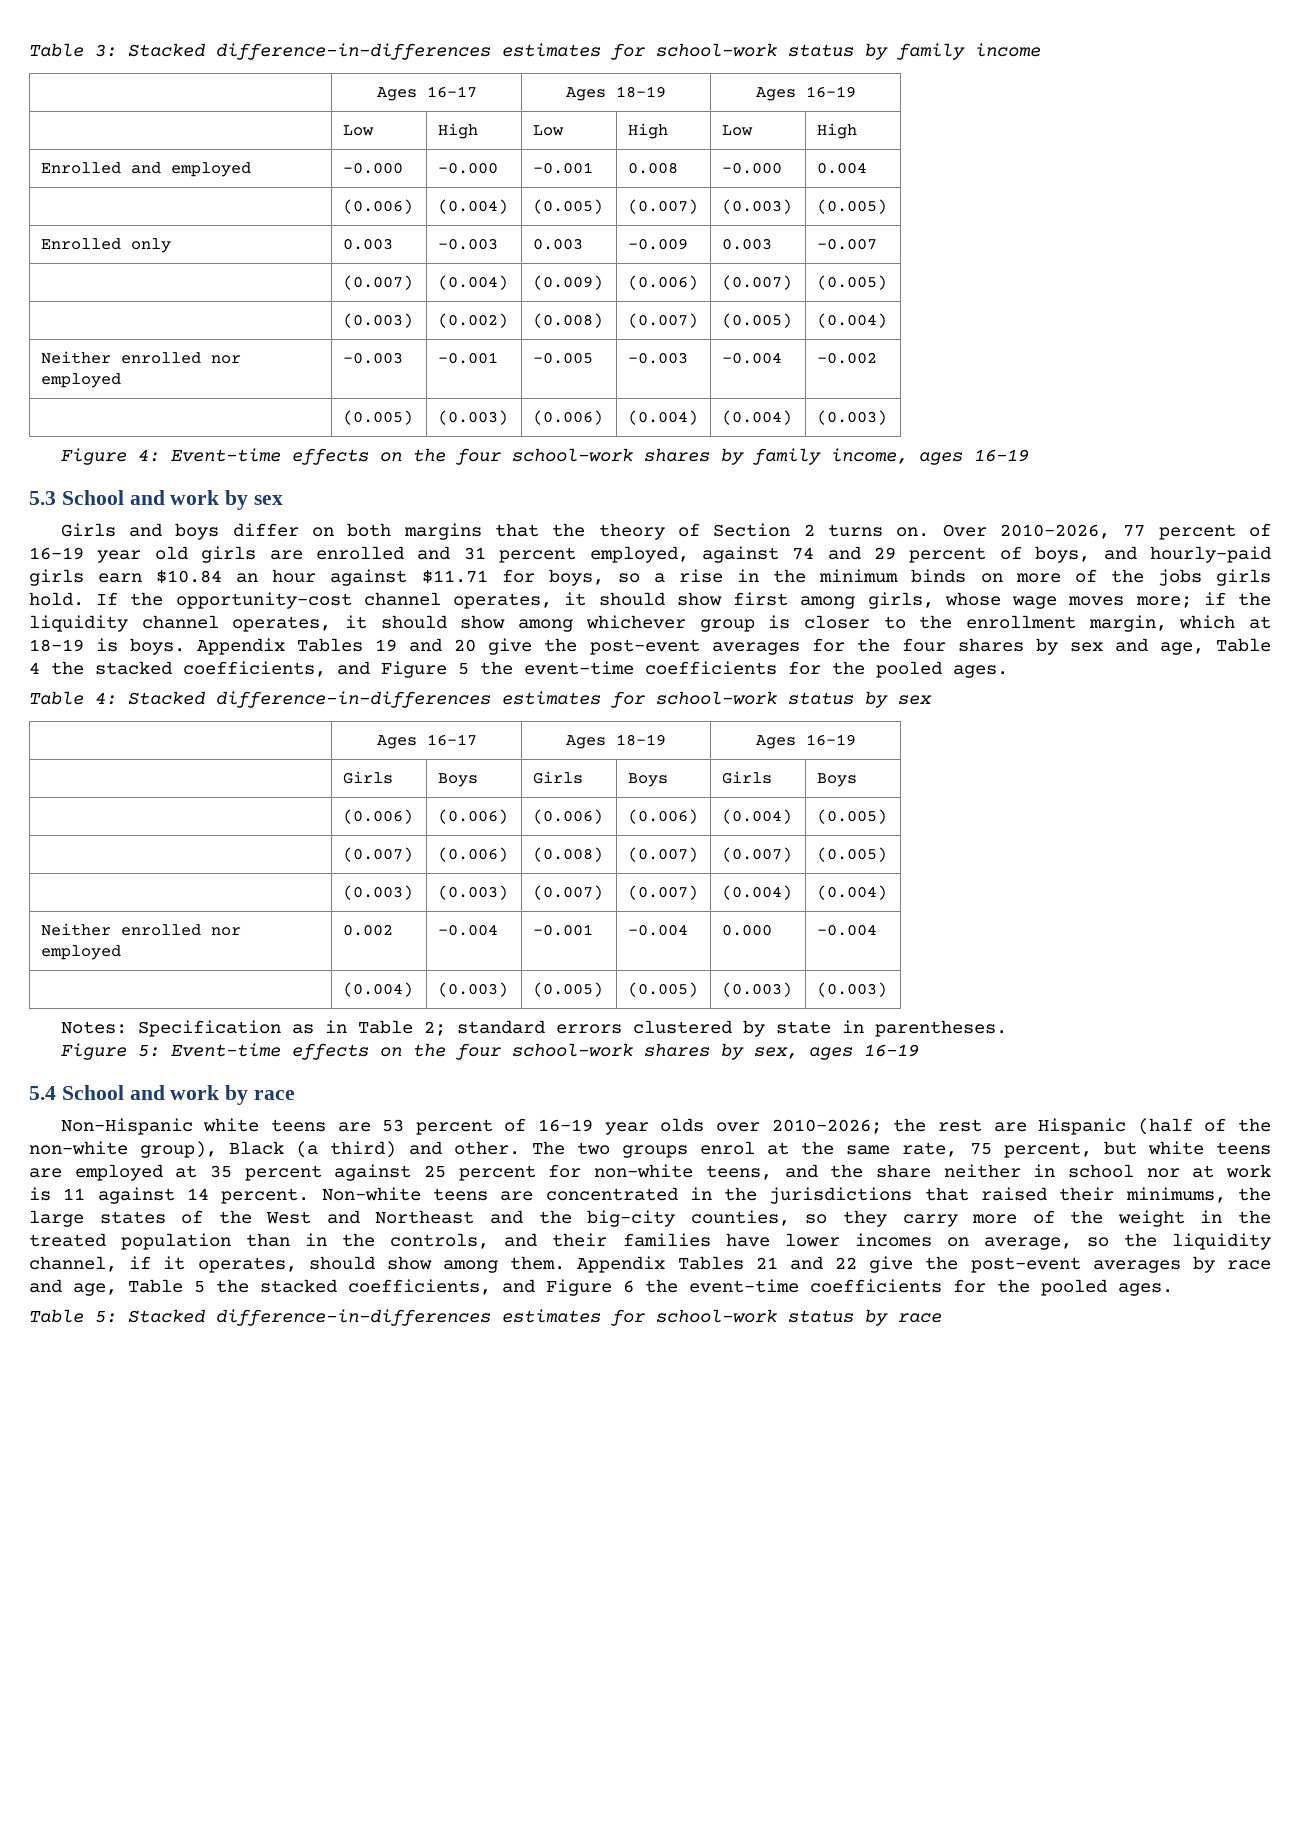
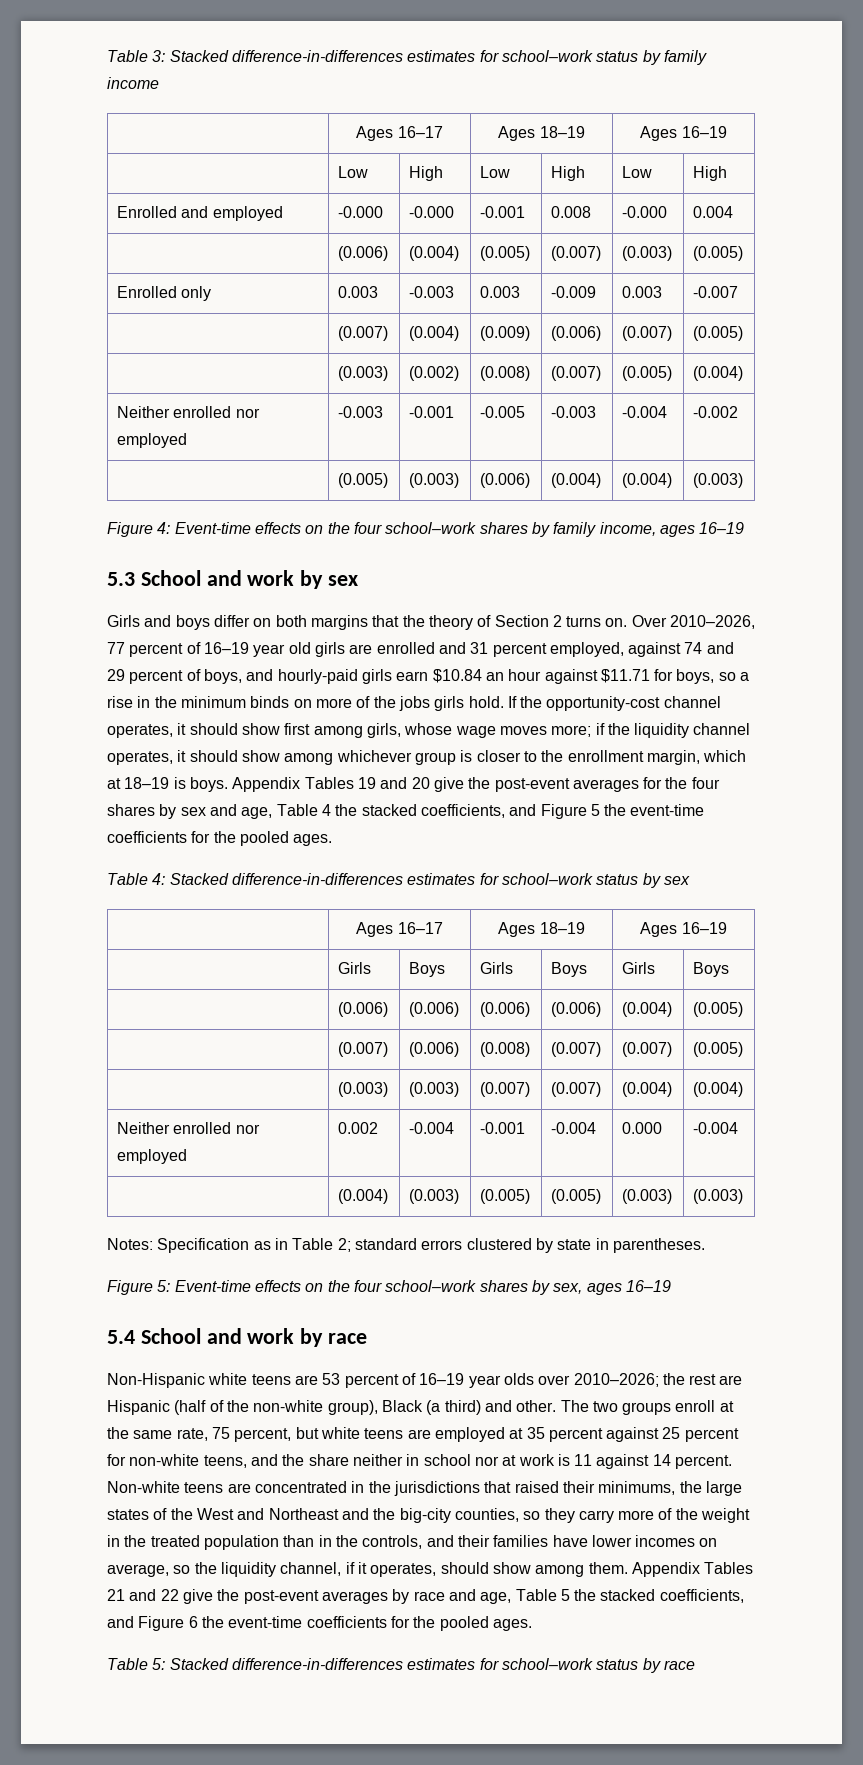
- The two groups enrol at the same rate, 75 percent, but white teens are employed at 35 percent against 25 percent for non-white teens, and the share neither in school nor at work is 11 against 14 percent.
+ The two groups enroll at the same rate, 75 percent, but white teens are employed at 35 percent against 25 percent for non-white teens, and the share neither in school nor at work is 11 against 14 percent.

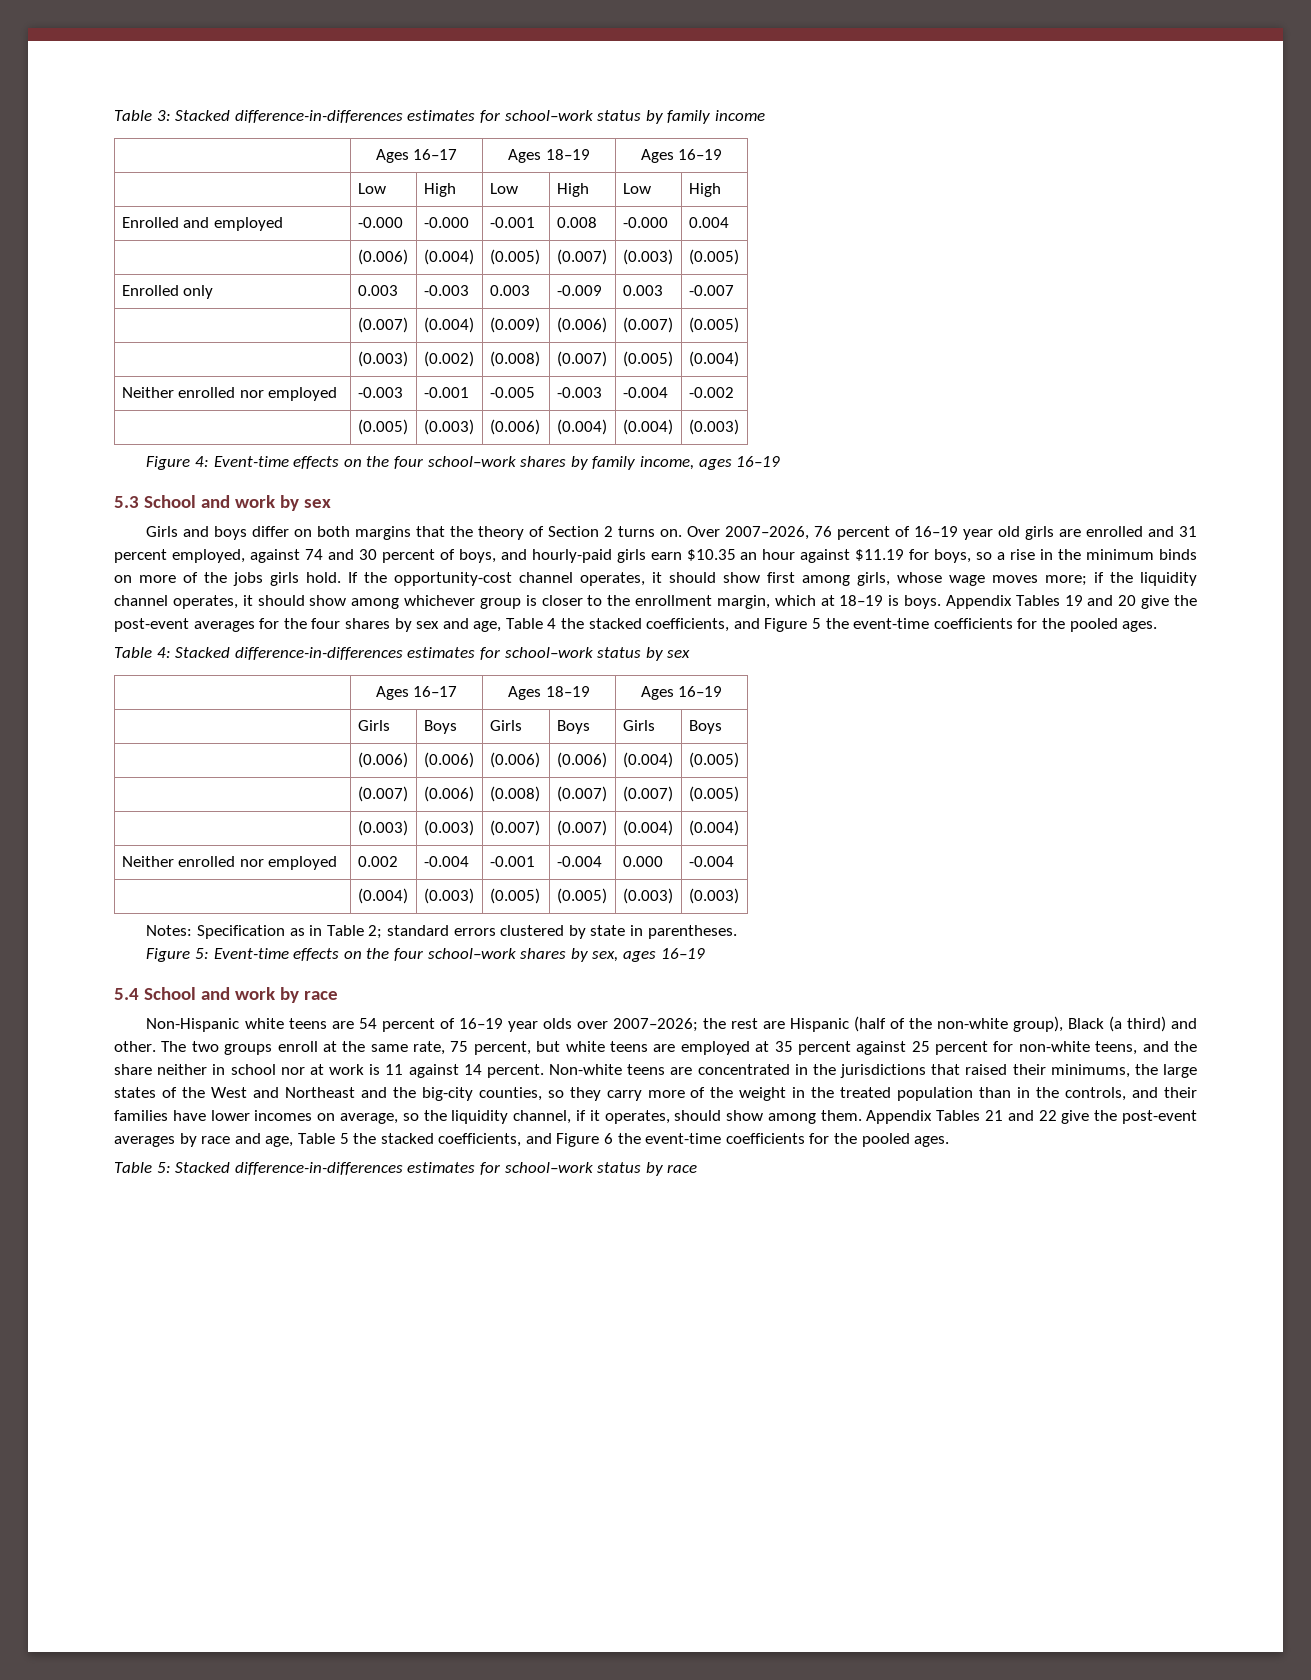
- Over 2010–2026, 77 percent of 16–19 year old girls are enrolled and 31 percent employed, against 74 and 29 percent of boys, and hourly-paid girls earn $10.84 an hour against $11.71 for boys, so a rise in the minimum binds on more of the jobs girls hold.
+ Over 2007–2026, 76 percent of 16–19 year old girls are enrolled and 31 percent employed, against 74 and 30 percent of boys, and hourly-paid girls earn $10.35 an hour against $11.19 for boys, so a rise in the minimum binds on more of the jobs girls hold.
- Non-Hispanic white teens are 53 percent of 16–19 year olds over 2010–2026; the rest are Hispanic (half of the non-white group), Black (a third) and other.
+ Non-Hispanic white teens are 54 percent of 16–19 year olds over 2007–2026; the rest are Hispanic (half of the non-white group), Black (a third) and other.

